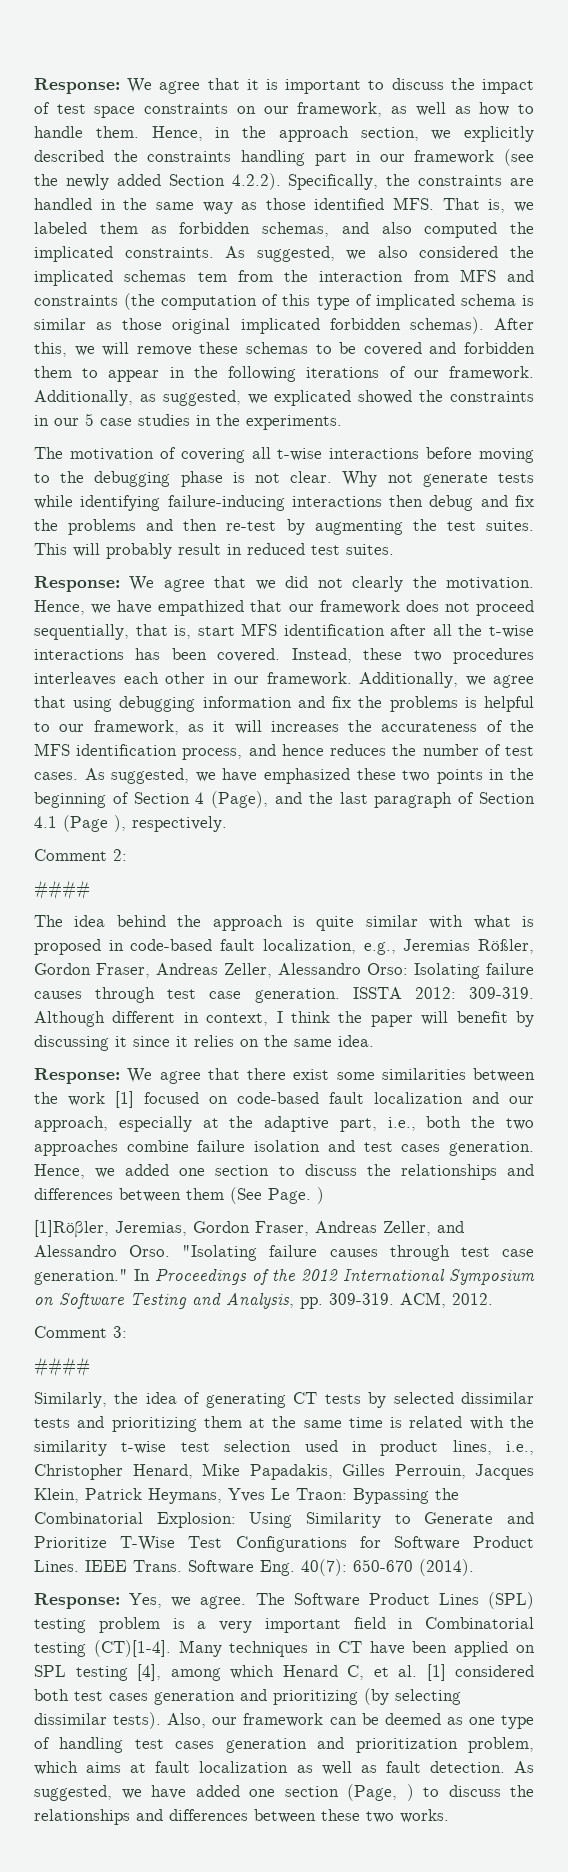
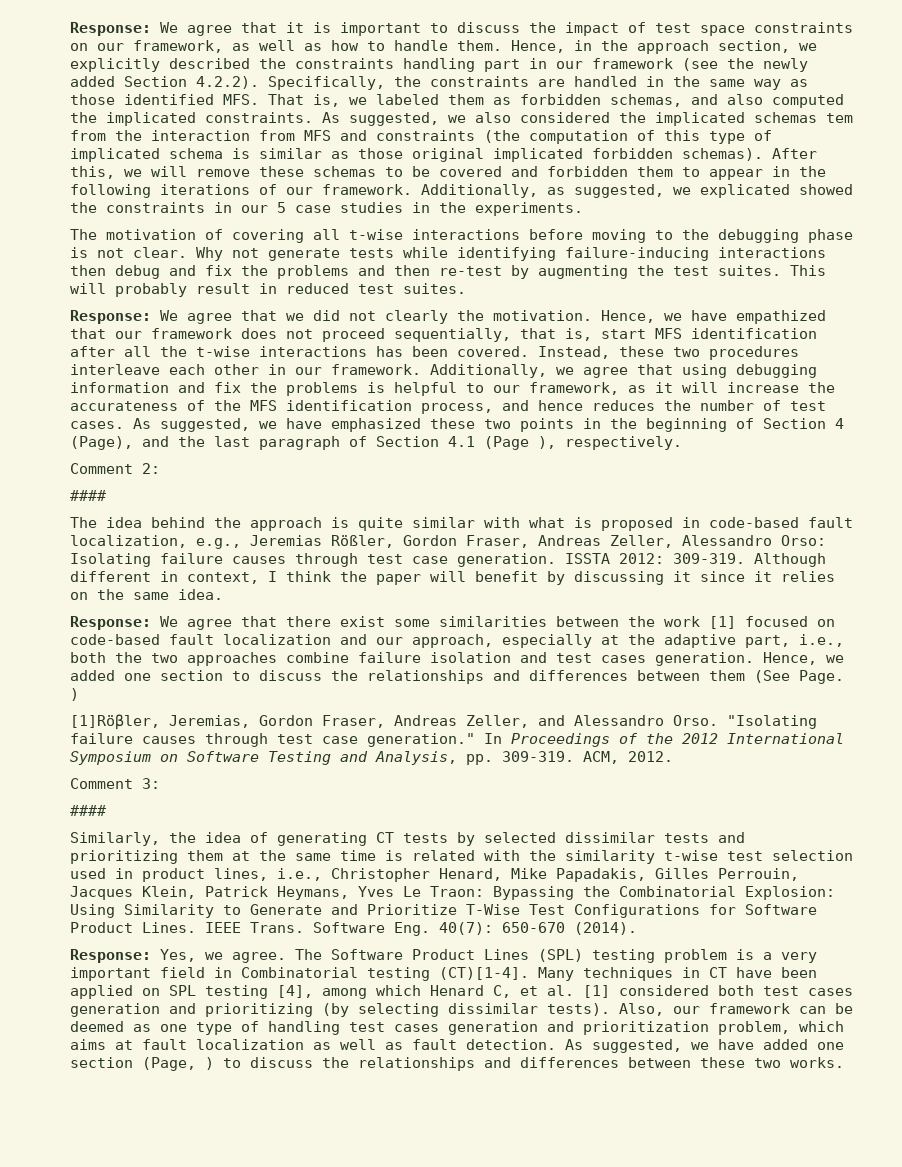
- Instead, these two procedures interleaves each other in our framework.
+ Instead, these two procedures interleave each other in our framework.
- Additionally, we agree that using debugging information and fix the problems is helpful to our framework, as it will increases the accurateness of the MFS identification process, and hence reduces the number of test cases.
+ Additionally, we agree that using debugging information and fix the problems is helpful to our framework, as it will increase the accurateness of the MFS identification process, and hence reduces the number of test cases.

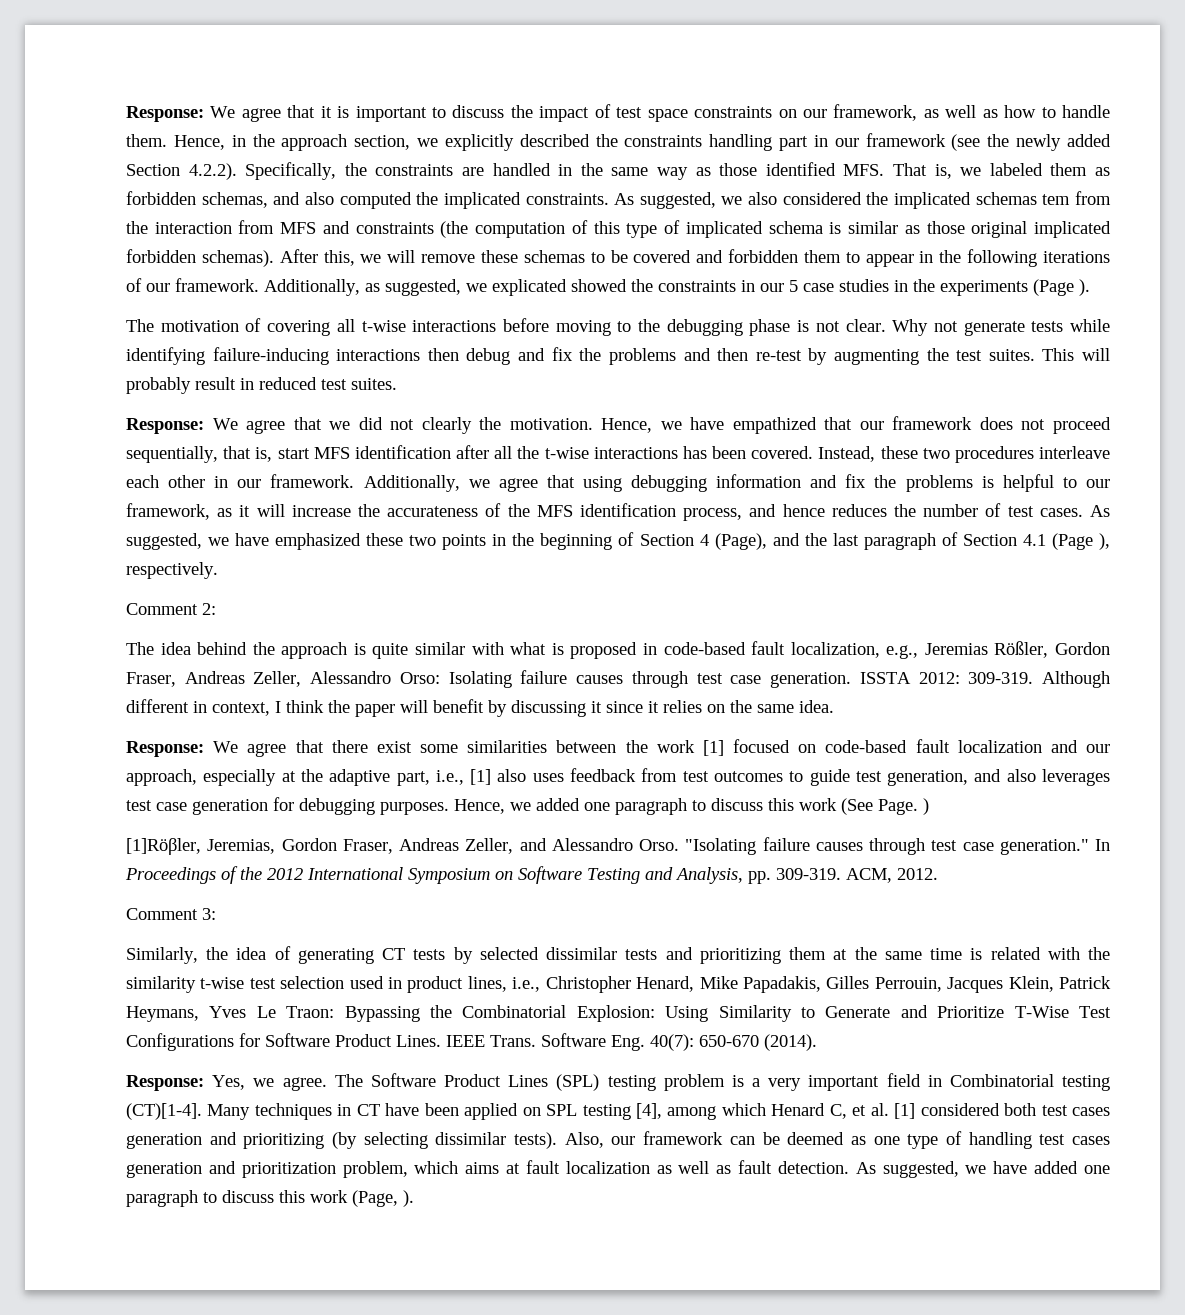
- Additionally, as suggested, we explicated showed the constraints in our 5 case studies in the experiments.
+ Additionally, as suggested, we explicated showed the constraints in our 5 case studies in the experiments (Page ).
  Comment 2:
- ####
- Response: We agree that there exist some similarities between the work [1] focused on code-based fault localization and our approach, especially at the adaptive part, i.e., both the two approaches combine failure isolation and test cases generation.
+ Response: We agree that there exist some similarities between the work [1] focused on code-based fault localization and our approach, especially at the adaptive part, i.e., [1] also uses feedback from test outcomes to guide test generation, and also leverages test case generation for debugging purposes.
- Hence, we added one section to discuss the relationships and differences between them (See Page. )
+ Hence, we added one paragraph to discuss this work (See Page. )
  Comment 3:
- ####
- As suggested, we have added one section (Page, ) to discuss the relationships and differences between these two works.
+ As suggested, we have added one paragraph to discuss this work (Page, ).

